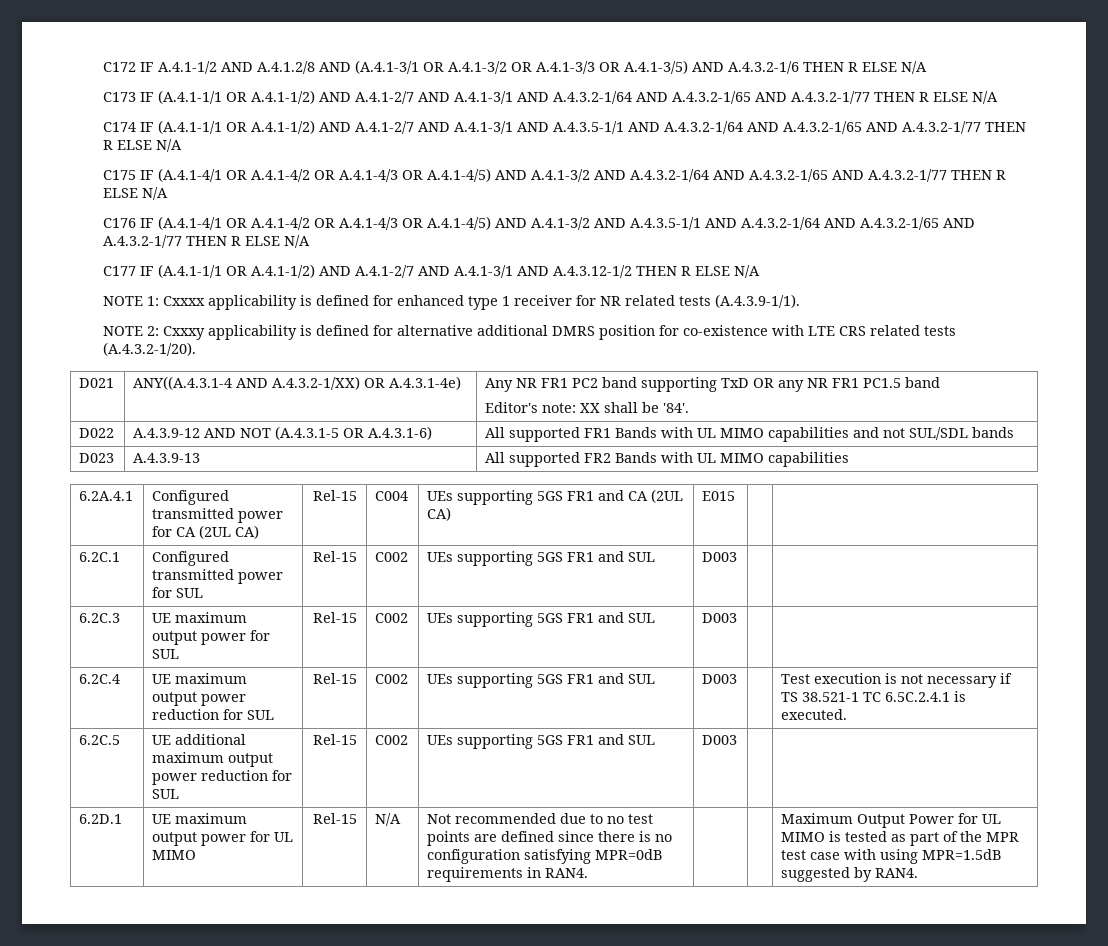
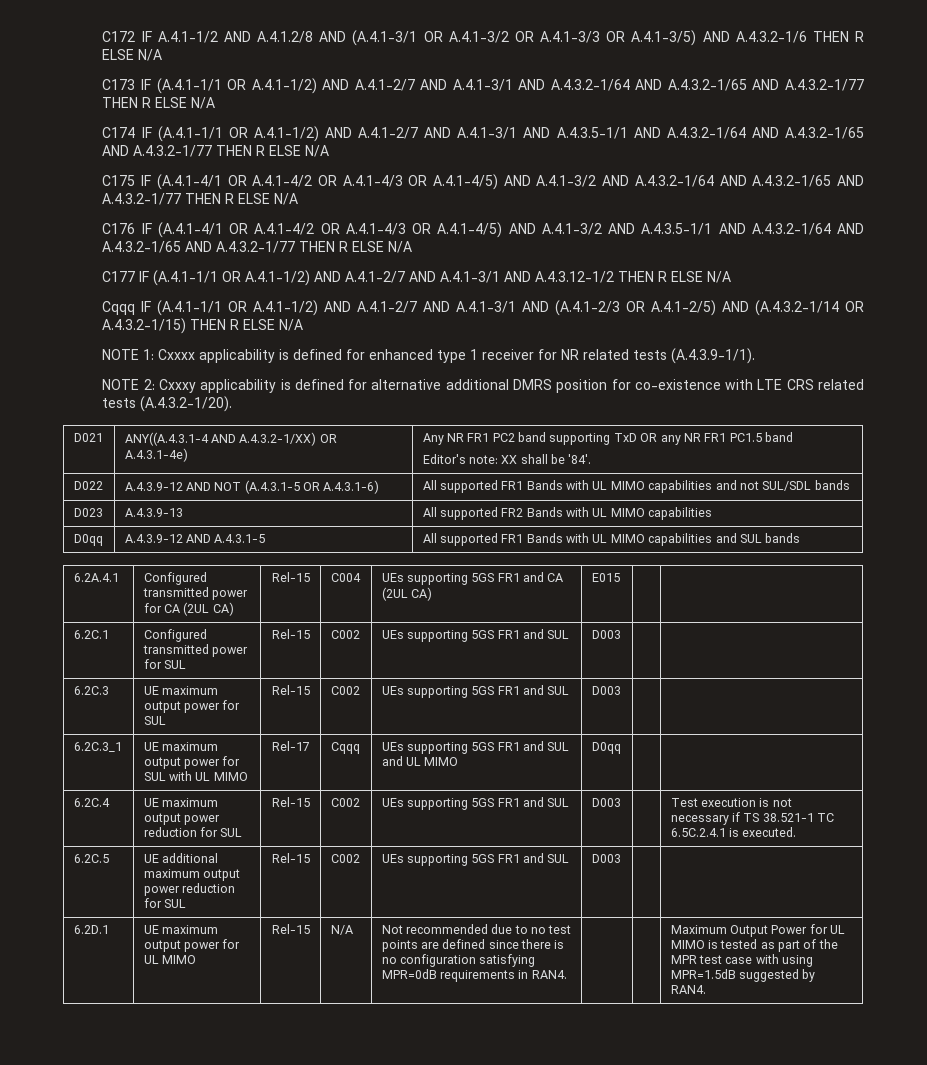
+ Cqqq IF (A.4.1-1/1 OR A.4.1-1/2) AND A.4.1-2/7 AND A.4.1-3/1 AND (A.4.1-2/3 OR A.4.1-2/5) AND (A.4.3.2-1/14 OR A.4.3.2-1/15) THEN R ELSE N/A
+ D0qq | A.4.3.9-12 AND A.4.3.1-5 | All supported FR1 Bands with UL MIMO capabilities and SUL bands
+ 6.2C.3_1 | UE maximum output power for SUL with UL MIMO | Rel-17 | Cqqq | UEs supporting 5GS FR1 and SUL and UL MIMO | D0qq | |

